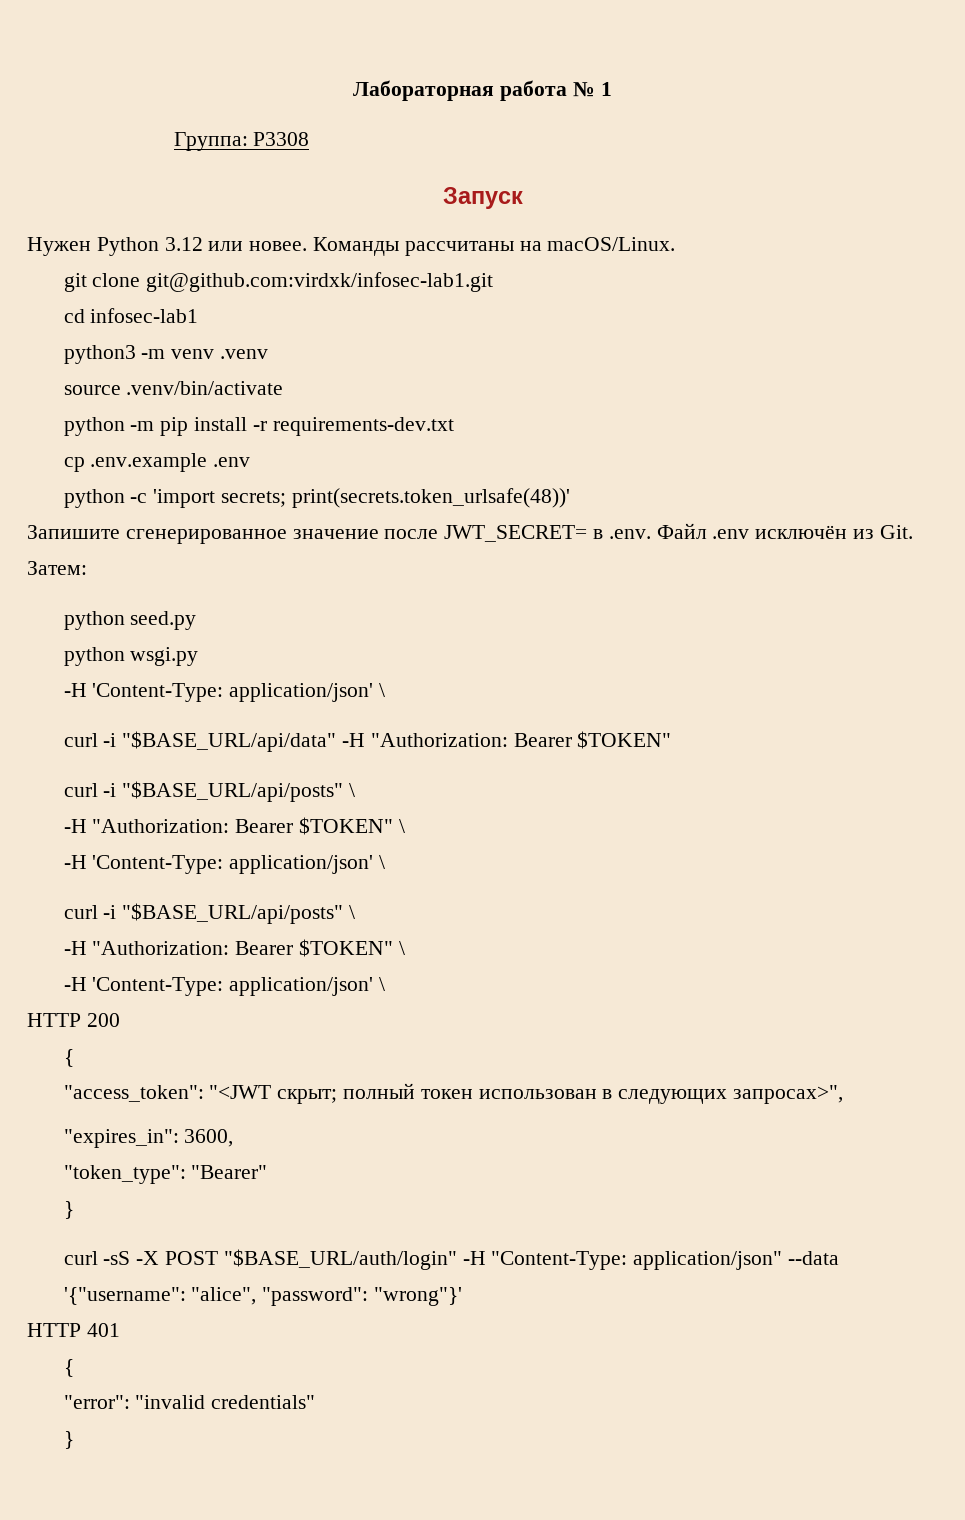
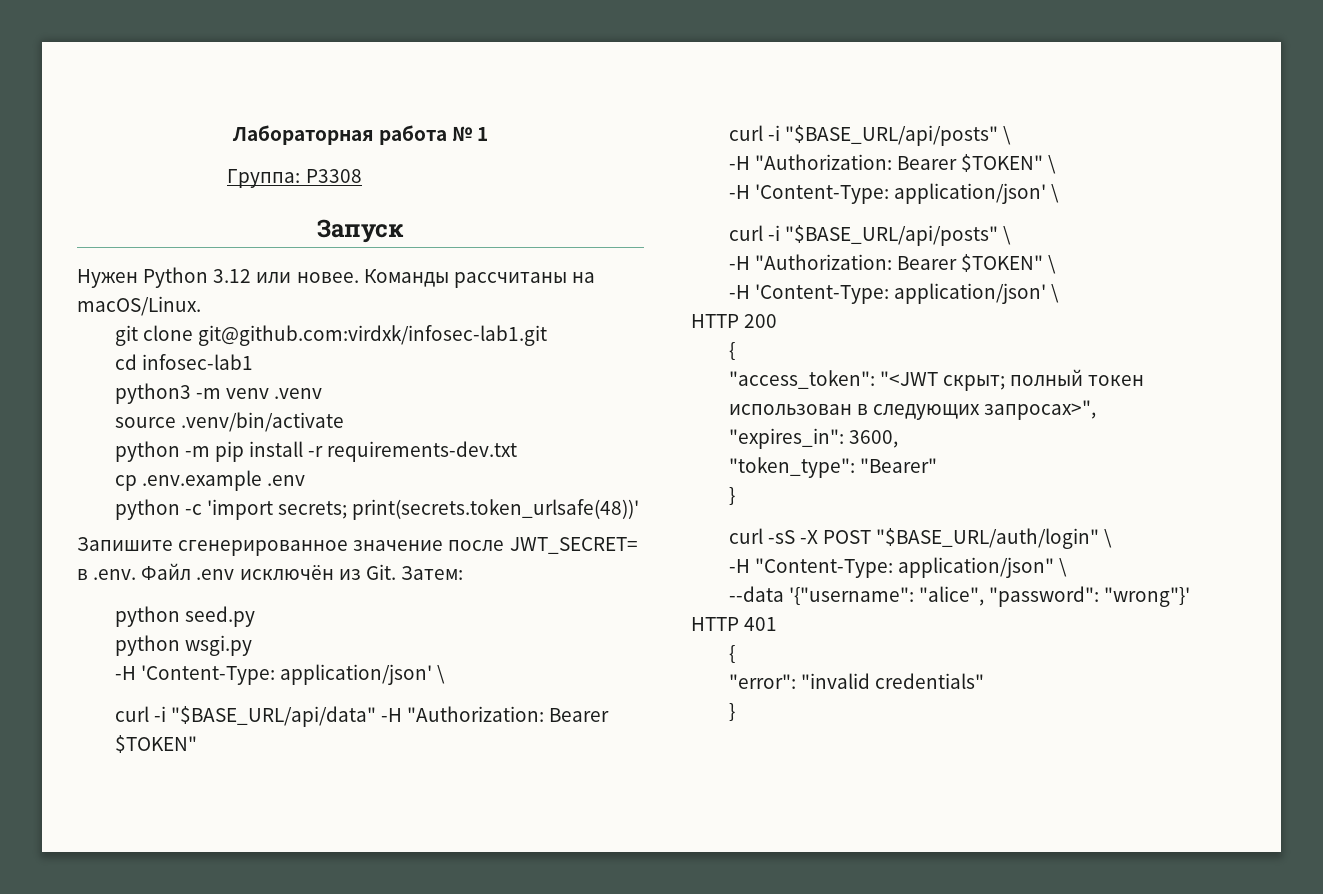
- curl -sS -X POST "$BASE_URL/auth/login" -H "Content-Type: application/json" --data '{"username": "alice", "password": "wrong"}'
+ curl -sS -X POST "$BASE_URL/auth/login" \
+ -H "Content-Type: application/json" \
+ --data '{"username": "alice", "password": "wrong"}'

